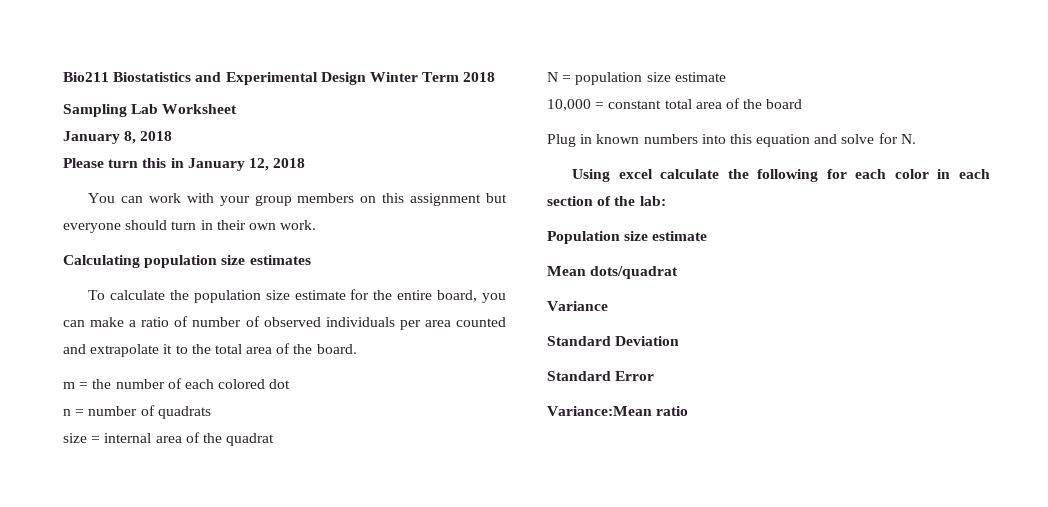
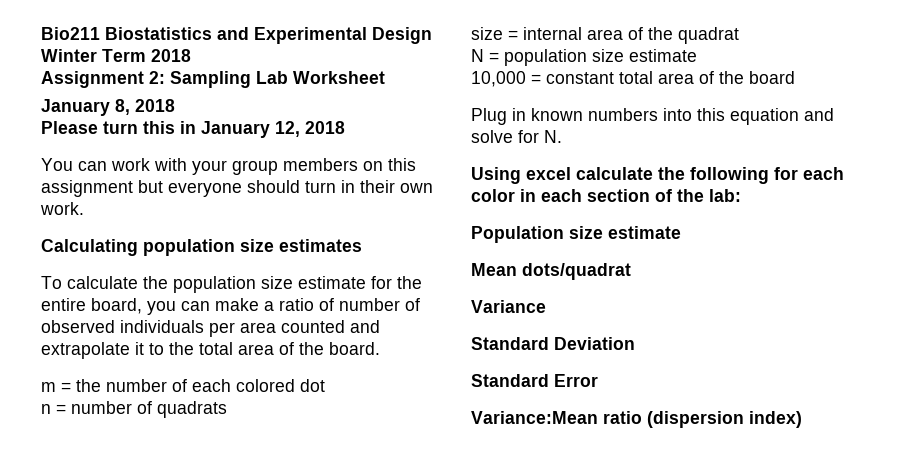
- Sampling Lab Worksheet
+ Assignment 2: Sampling Lab Worksheet
- Variance:Mean ratio
+ Variance:Mean ratio (dispersion index)

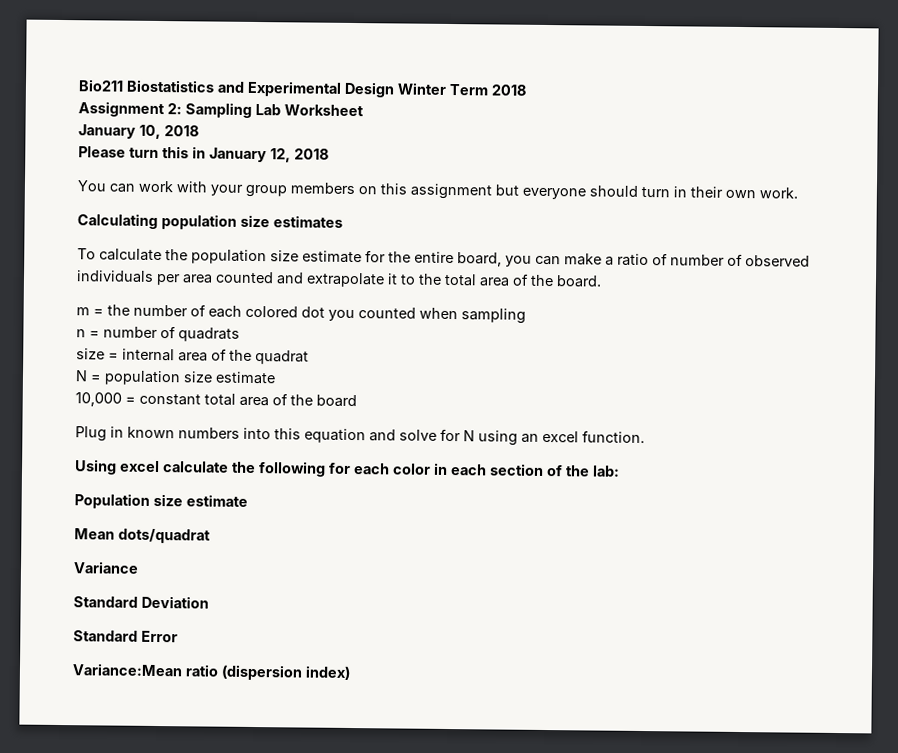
- January 8, 2018
+ January 10, 2018
- m = the number of each colored dot
+ m = the number of each colored dot you counted when sampling
- Plug in known numbers into this equation and solve for N.
+ Plug in known numbers into this equation and solve for N using an excel function.

